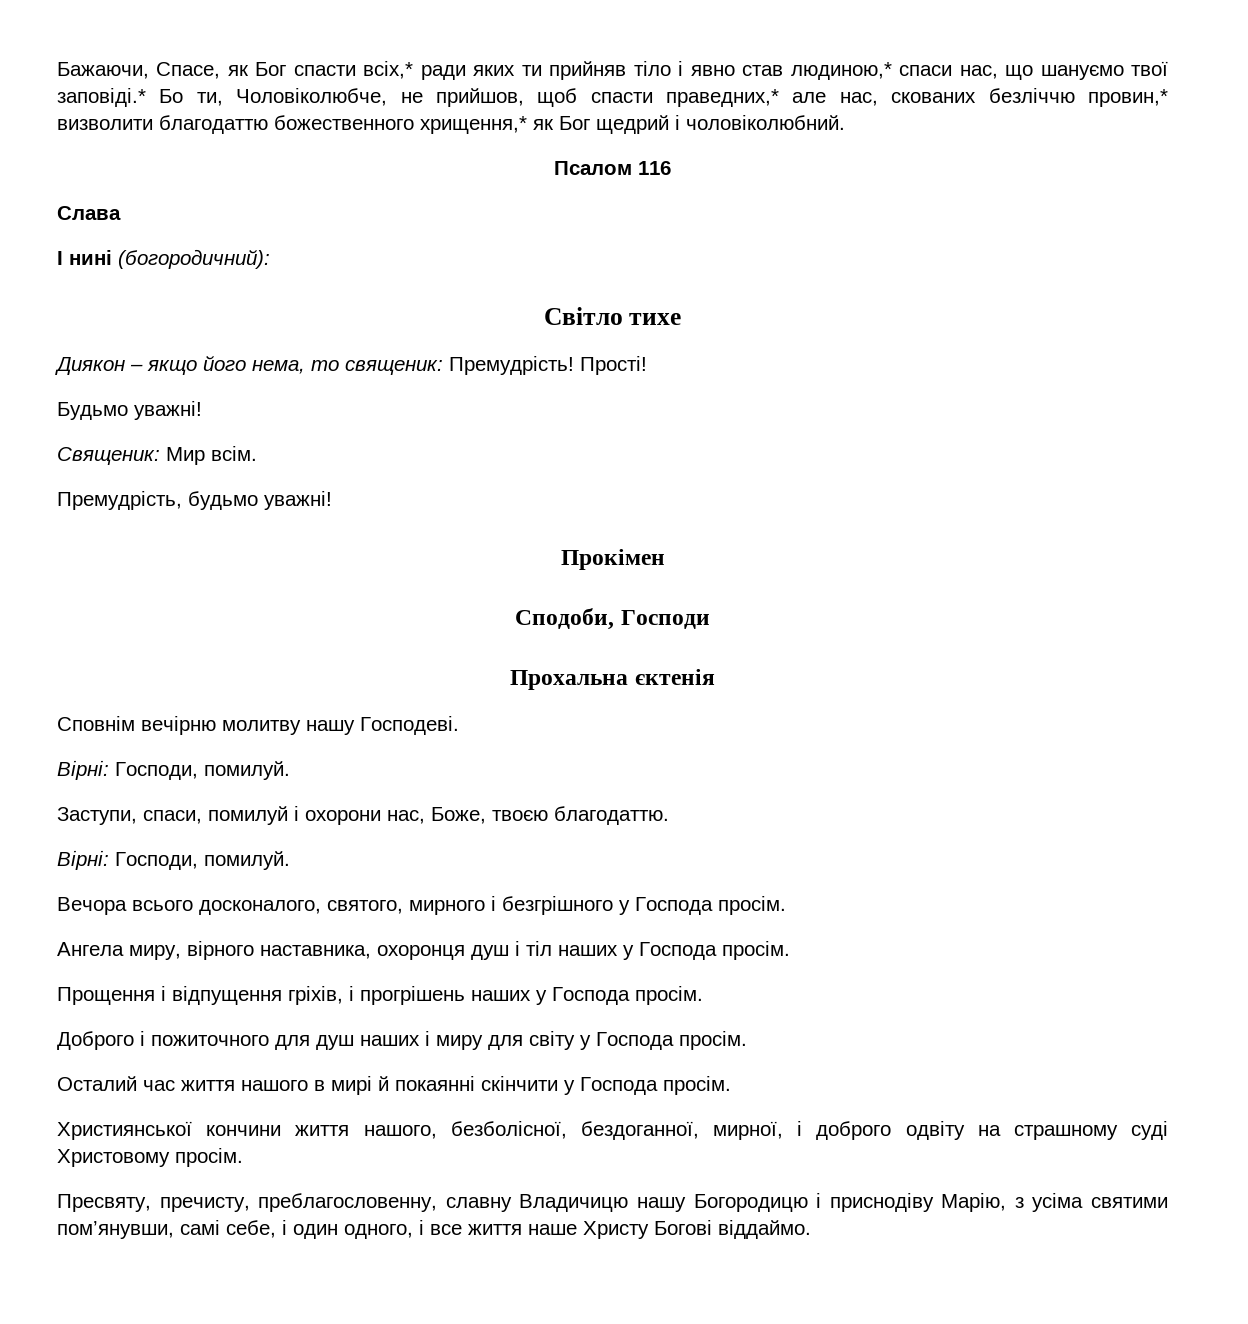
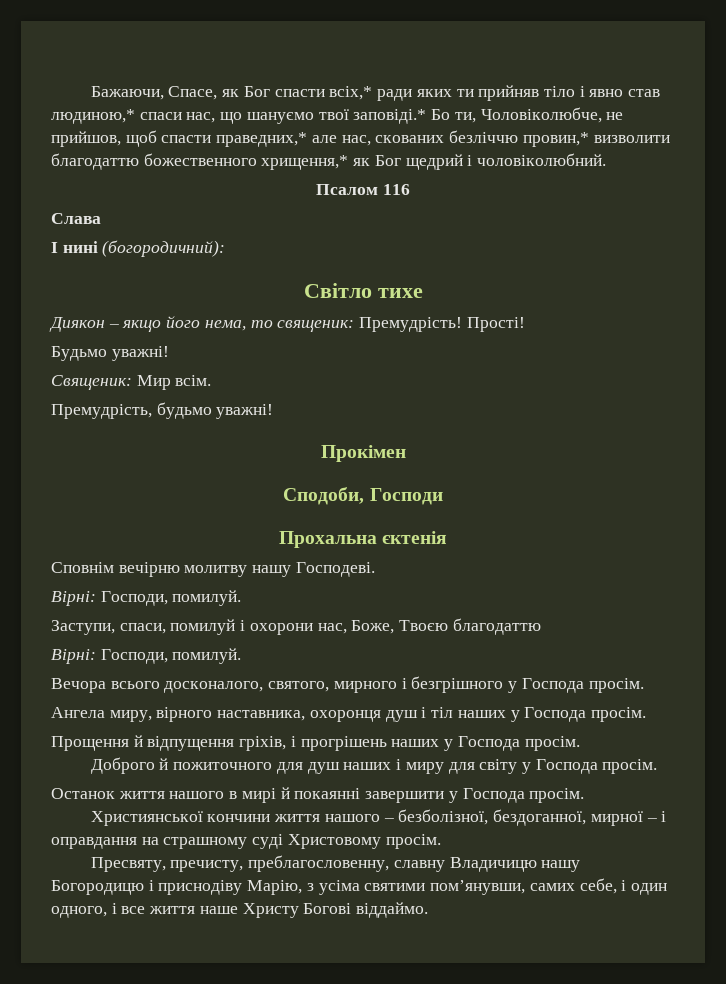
- Заступи, спаси, помилуй і охорони нас, Боже, твоєю благодаттю.
+ Заступи, спаси, помилуй і охорони нас, Боже, Твоєю благодаттю
- Прощення і відпущення гріхів, і прогрішень наших у Господа просім.
+ Прощення й відпущення гріхів, і прогрішень наших у Господа просім.
- Доброго і пожиточного для душ наших і миру для світу у Господа просім.
+ Доброго й пожиточного для душ наших і миру для світу у Господа просім.
- Осталий час життя нашого в мирі й покаянні скінчити у Господа просім.
+ Останок життя нашого в мирі й покаянні завершити у Господа просім.
- Християнської кончини життя нашого, безболісної, бездоганної, мирної, і доброго одвіту на страшному суді Христовому просім.
+ Християнської кончини життя нашого – безболізної, бездоганної, мирної – і оправдання на страшному суді Христовому просім.
- Пресвяту, пречисту, преблагословенну, славну Владичицю нашу Богородицю і приснодіву Марію, з усіма святими пом’янувши, самі себе, і один одного, і все життя наше Христу Богові віддаймо.
+ Пресвяту, пречисту, преблагословенну, славну Владичицю нашу Богородицю і приснодіву Марію, з усіма святими пом’янувши, самих себе, і один одного, і все життя наше Христу Богові віддаймо.

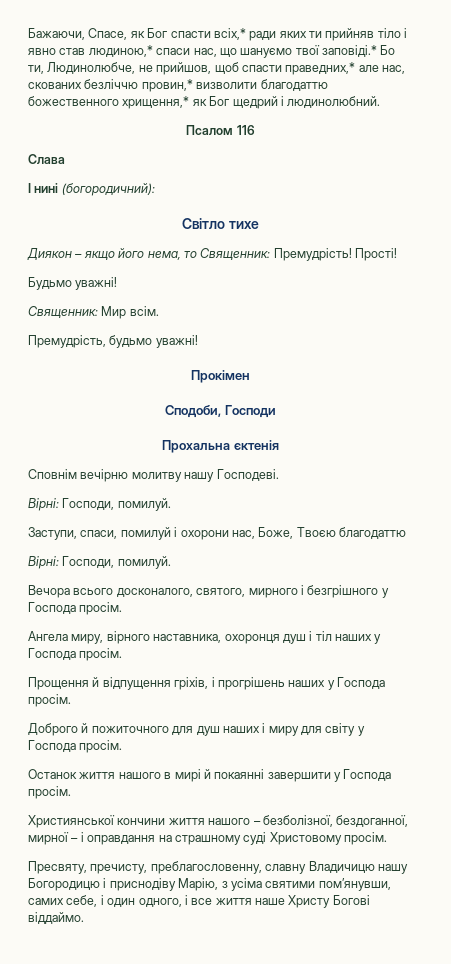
- Бажаючи, Спасе, як Бог спасти всіх,* ради яких ти прийняв тіло і явно став людиною,* спаси нас, що шануємо твої заповіді.* Бо ти, Чоловіколюбче, не прийшов, щоб спасти праведних,* але нас, скованих безліччю провин,* визволити благодаттю божественного хрищення,* як Бог щедрий і чоловіколюбний.
+ Бажаючи, Спасе, як Бог спасти всіх,* ради яких ти прийняв тіло і явно став людиною,* спаси нас, що шануємо твої заповіді.* Бо ти, Людинолюбче, не прийшов, щоб спасти праведних,* але нас, скованих безліччю провин,* визволити благодаттю божественного хрищення,* як Бог щедрий і людинолюбний.
- Диякон – якщо його нема, то священик: Премудрість!
+ Диякон – якщо його нема, то Священник: Премудрість!
- Священик: Мир всім.
+ Священник: Мир всім.

